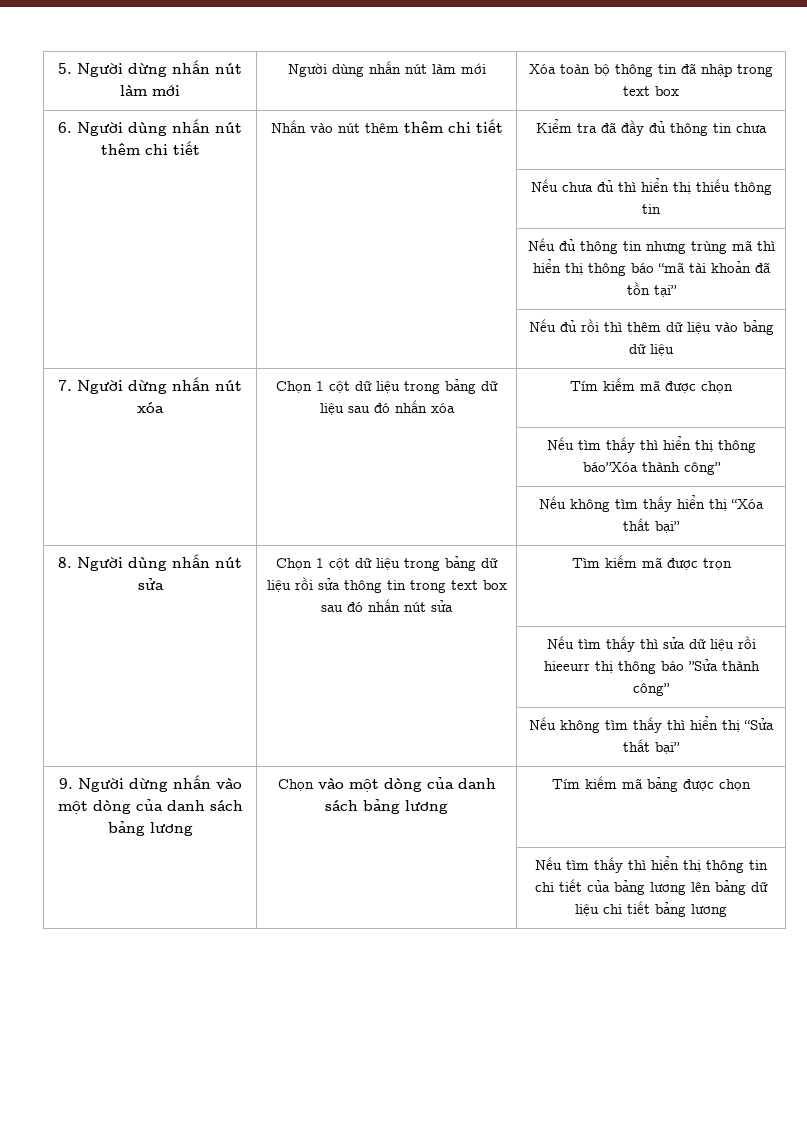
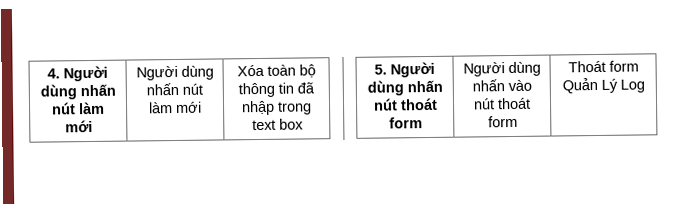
- 5. Người dừng nhấn nút làm mới | Người dùng nhấn nút làm mới | Xóa toàn bộ thông tin đã nhập trong text box
+ 4. Người dùng nhấn nút làm mới | Người dùng nhấn nút làm mới | Xóa toàn bộ thông tin đã nhập trong text box
- 6. Người dùng nhấn nút thêm chi tiết | Nhấn vào nút thêm thêm chi tiết | Kiểm tra đã đầy đủ thông tin chưa
- | | Nếu chưa đủ thì hiển thị thiếu thông tin
- | | Nếu đủ thông tin nhưng trùng mã thì hiển thị thông báo “mã tài khoản đã tồn tại”
- | | Nếu đủ rồi thì thêm dữ liệu vào bảng dữ liệu
- 7. Người dừng nhấn nút xóa | Chọn 1 cột dữ liệu trong bảng dữ liệu sau đó nhấn xóa | Tím kiếm mã được chọn
- | | Nếu tìm thấy thì hiển thị thông báo”Xóa thành công”
- | | Nếu không tìm thấy hiển thị “Xóa thất bại”
- 8. Người dùng nhấn nút sửa | Chọn 1 cột dữ liệu trong bảng dữ liệu rồi sửa thông tin trong text box sau đó nhấn nút sửa | Tìm kiếm mã được trọn
- | | Nếu tìm thấy thì sửa dữ liệu rồi hieeurr thị thông báo ”Sửa thành công”
- | | Nếu không tìm thấy thì hiển thị “Sửa thất bại”
- 9. Người dừng nhấn vào một dòng của danh sách bảng lương | Chọn vào một dòng của danh sách bảng lương | Tím kiếm mã bảng được chọn
- | | Nếu tìm thấy thì hiển thị thông tin chi tiết của bảng lương lên bảng dữ liệu chi tiết bảng lương
+ 5. Người dùng nhấn nút thoát form | Người dùng nhấn vào nút thoát form | Thoát form Quản Lý Log

